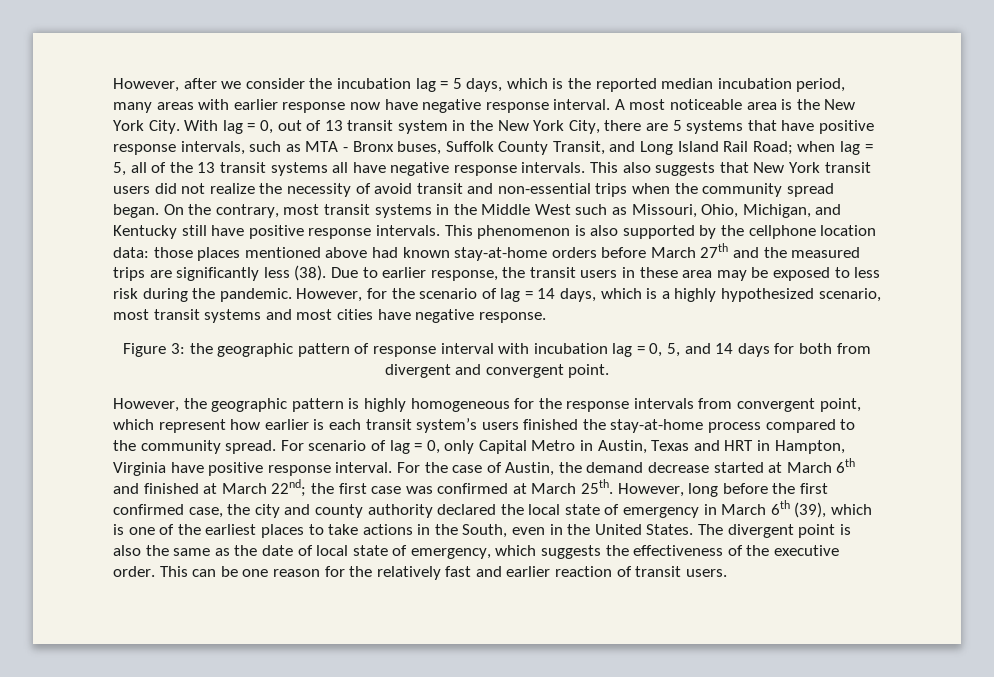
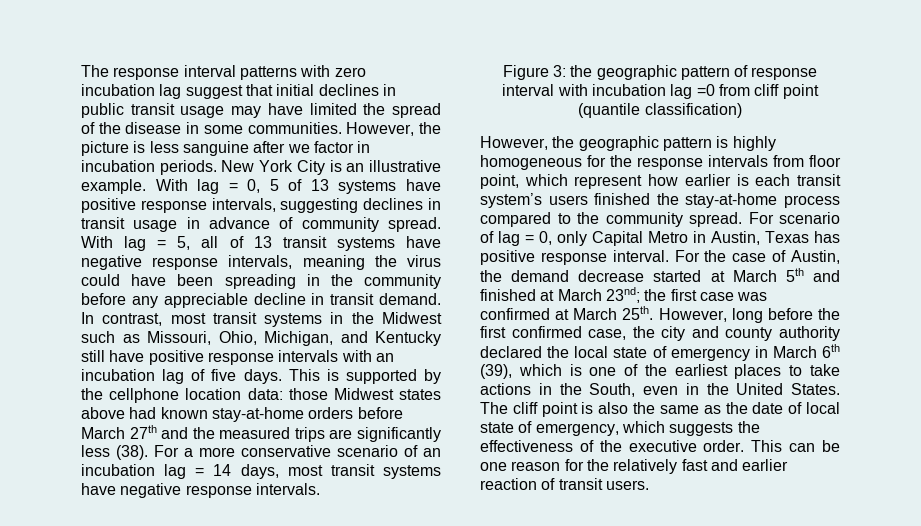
- However, after we consider the incubation lag = 5 days, which is the reported median incubation period, many areas with earlier response now have negative response interval. A most noticeable area is the New York City.
+ The response interval patterns with zero incubation lag suggest that initial declines in public transit usage may have limited the spread of the disease in some communities. However, the picture is less sanguine after we factor in incubation periods. New York City is an illustrative example.
- With lag = 0, out of 13 transit system in the New York City, there are 5 systems that have positive response intervals, such as MTA - Bronx buses, Suffolk County Transit, and Long Island Rail Road; when lag = 5, all of the 13 transit systems all have negative response intervals. This also suggests that New York transit users did not realize the necessity of avoid transit and non-essential trips when the community spread began. On the contrary, most transit systems in the Middle West such as Missouri, Ohio, Michigan, and Kentucky still have positive response intervals. This phenomenon is also supported by the cellphone location data: those places mentioned above had known stay-at-home orders before March 27th and the measured trips are significantly less (38).
+ With lag = 0, 5 of 13 systems have positive response intervals, suggesting declines in transit usage in advance of community spread. With lag = 5, all of 13 transit systems have negative response intervals, meaning the virus could have been spreading in the community before any appreciable decline in transit demand. In contrast, most transit systems in the Midwest such as Missouri, Ohio, Michigan, and Kentucky still have positive response intervals with an incubation lag of five days. This is supported by the cellphone location data: those Midwest states above had known stay-at-home orders before March 27th and the measured trips are significantly less (38).
- Due to earlier response, the transit users in these area may be exposed to less risk during the pandemic. However, for the scenario of lag = 14 days, which is a highly hypothesized scenario, most transit systems and most cities have negative response.
+ For a more conservative scenario of an incubation lag = 14 days, most transit systems have negative response intervals.
- Figure 3: the geographic pattern of response interval with incubation lag = 0, 5, and 14 days for both from divergent and convergent point.
+ Figure 3: the geographic pattern of response interval with incubation lag =0 from cliff point (quantile classification)
- However, the geographic pattern is highly homogeneous for the response intervals from convergent point, which represent how earlier is each transit system’s users finished the stay-at-home process compared to the community spread.
+ However, the geographic pattern is highly homogeneous for the response intervals from floor point, which represent how earlier is each transit system’s users finished the stay-at-home process compared to the community spread.
- For scenario of lag = 0, only Capital Metro in Austin, Texas and HRT in Hampton, Virginia have positive response interval.
+ For scenario of lag = 0, only Capital Metro in Austin, Texas has positive response interval.
- For the case of Austin, the demand decrease started at March 6th and finished at March 22nd; the first case was confirmed at March 25th.
+ For the case of Austin, the demand decrease started at March 5th and finished at March 23nd; the first case was confirmed at March 25th.
- The divergent point is also the same as the date of local state of emergency, which suggests the effectiveness of the executive order.
+ The cliff point is also the same as the date of local state of emergency, which suggests the effectiveness of the executive order.

